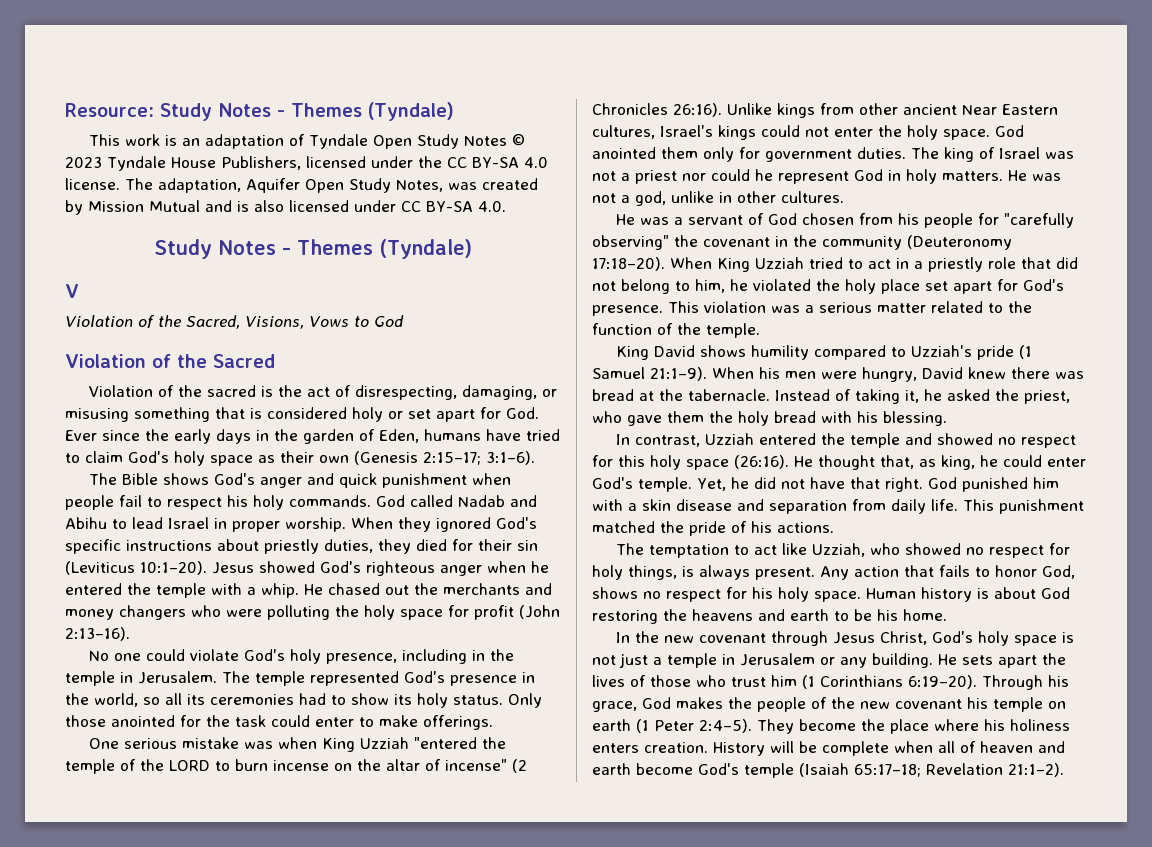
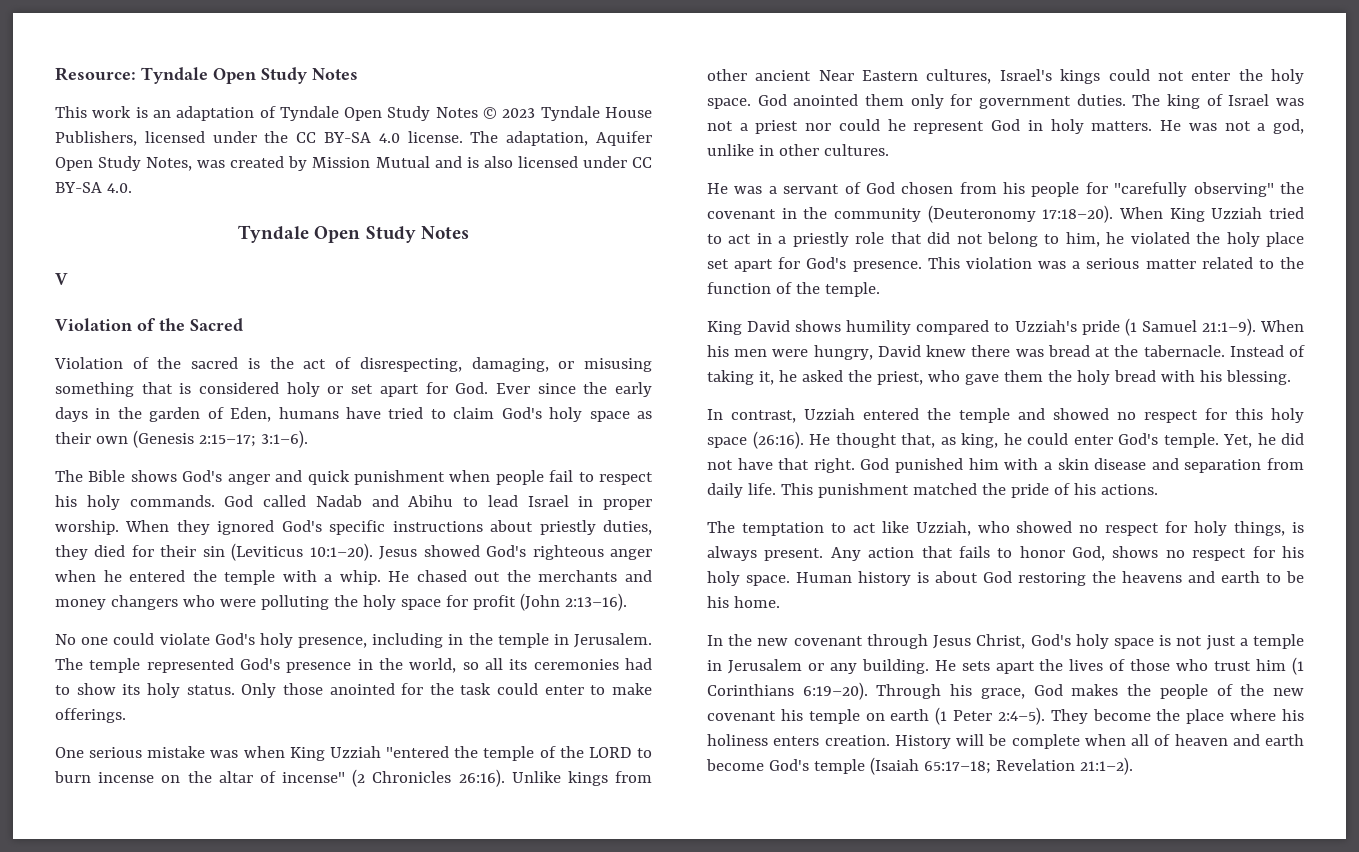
- Resource: Study Notes - Themes (Tyndale)
+ Resource: Tyndale Open Study Notes
  The adaptation, Aquifer Open Study Notes, was created by Mission Mutual and is also licensed under CC BY-SA 4.0.
- Study Notes - Themes (Tyndale)
+ Tyndale Open Study Notes
  V
- Violation of the Sacred, Visions, Vows to God

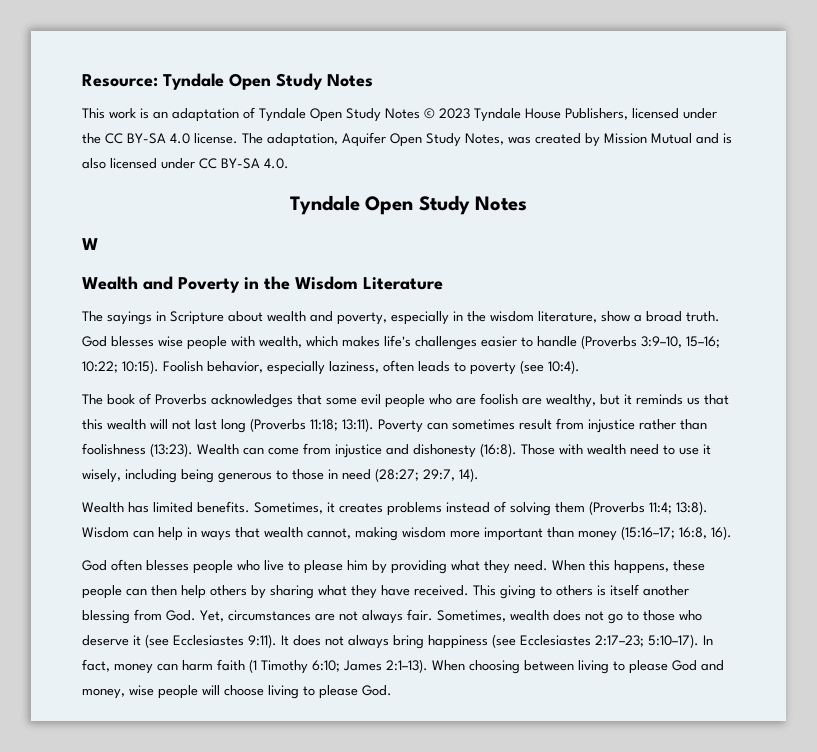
- V
- Violation of the Sacred
- Violation of the sacred is the act of disrespecting, damaging, or misusing something that is considered holy or set apart for God. Ever since the early days in the garden of Eden, humans have tried to claim God's holy space as their own (Genesis 2:15–17; 3:1–6).
- The Bible shows God's anger and quick punishment when people fail to respect his holy commands. God called Nadab and Abihu to lead Israel in proper worship. When they ignored God's specific instructions about priestly duties, they died for their sin (Leviticus 10:1–20). Jesus showed God's righteous anger when he entered the temple with a whip. He chased out the merchants and money changers who were polluting the holy space for profit (John 2:13–16).
- No one could violate God's holy presence, including in the temple in Jerusalem. The temple represented God's presence in the world, so all its ceremonies had to show its holy status. Only those anointed for the task could enter to make offerings.
- One serious mistake was when King Uzziah "entered the temple of the LORD to burn incense on the altar of incense" (2 Chronicles 26:16). Unlike kings from other ancient Near Eastern cultures, Israel's kings could not enter the holy space. God anointed them only for government duties. The king of Israel was not a priest nor could he represent God in holy matters. He was not a god, unlike in other cultures.
- He was a servant of God chosen from his people for "carefully observing" the covenant in the community (Deuteronomy 17:18–20). When King Uzziah tried to act in a priestly role that did not belong to him, he violated the holy place set apart for God's presence. This violation was a serious matter related to the function of the temple.
- King David shows humility compared to Uzziah's pride (1 Samuel 21:1–9). When his men were hungry, David knew there was bread at the tabernacle. Instead of taking it, he asked the priest, who gave them the holy bread with his blessing.
- In contrast, Uzziah entered the temple and showed no respect for this holy space (26:16). He thought that, as king, he could enter God's temple. Yet, he did not have that right. God punished him with a skin disease and separation from daily life. This punishment matched the pride of his actions.
- The temptation to act like Uzziah, who showed no respect for holy things, is always present. Any action that fails to honor God, shows no respect for his holy space. Human history is about God restoring the heavens and earth to be his home.
- In the new covenant through Jesus Christ, God's holy space is not just a temple in Jerusalem or any building. He sets apart the lives of those who trust him (1 Corinthians 6:19–20). Through his grace, God makes the people of the new covenant his temple on earth (1 Peter 2:4–5). They become the place where his holiness enters creation. History will be complete when all of heaven and earth become God's temple (Isaiah 65:17–18; Revelation 21:1–2).
+ W
+ Wealth and Poverty in the Wisdom Literature
+ The sayings in Scripture about wealth and poverty, especially in the wisdom literature, show a broad truth. God blesses wise people with wealth, which makes life's challenges easier to handle (Proverbs 3:9–10, 15–16; 10:22; 10:15). Foolish behavior, especially laziness, often leads to poverty (see 10:4).
+ The book of Proverbs acknowledges that some evil people who are foolish are wealthy, but it reminds us that this wealth will not last long (Proverbs 11:18; 13:11). Poverty can sometimes result from injustice rather than foolishness (13:23). Wealth can come from injustice and dishonesty (16:8). Those with wealth need to use it wisely, including being generous to those in need (28:27; 29:7, 14).
+ Wealth has limited benefits. Sometimes, it creates problems instead of solving them (Proverbs 11:4; 13:8). Wisdom can help in ways that wealth cannot, making wisdom more important than money (15:16–17; 16:8, 16).
+ God often blesses people who live to please him by providing what they need. When this happens, these people can then help others by sharing what they have received. This giving to others is itself another blessing from God. Yet, circumstances are not always fair. Sometimes, wealth does not go to those who deserve it (see Ecclesiastes 9:11). It does not always bring happiness (see Ecclesiastes 2:17–23; 5:10–17). In fact, money can harm faith (1 Timothy 6:10; James 2:1–13). When choosing between living to please God and money, wise people will choose living to please God.

